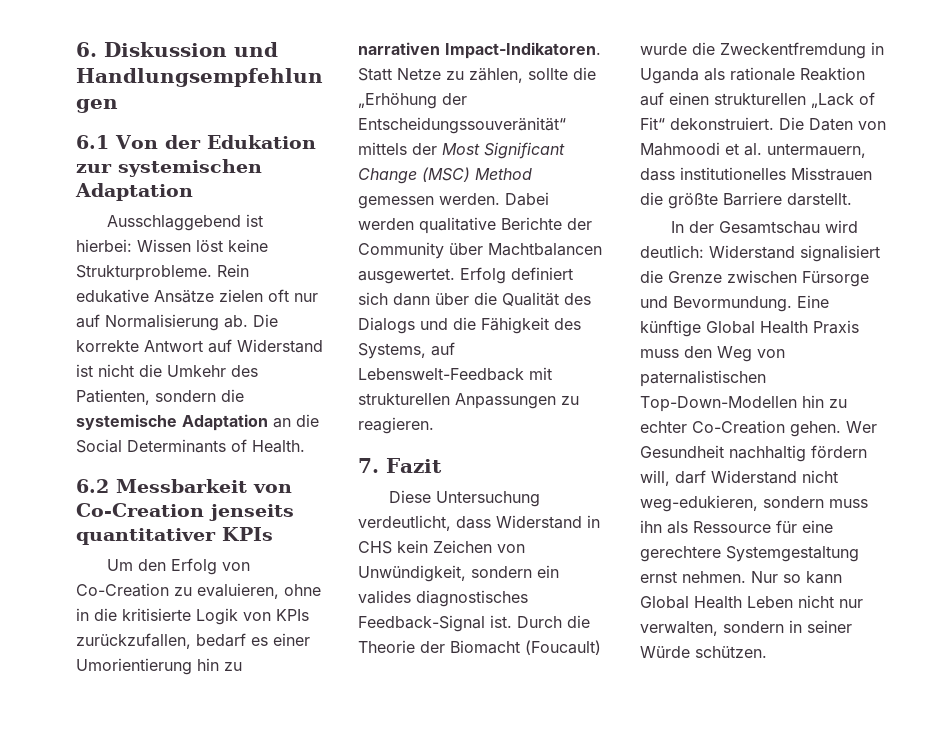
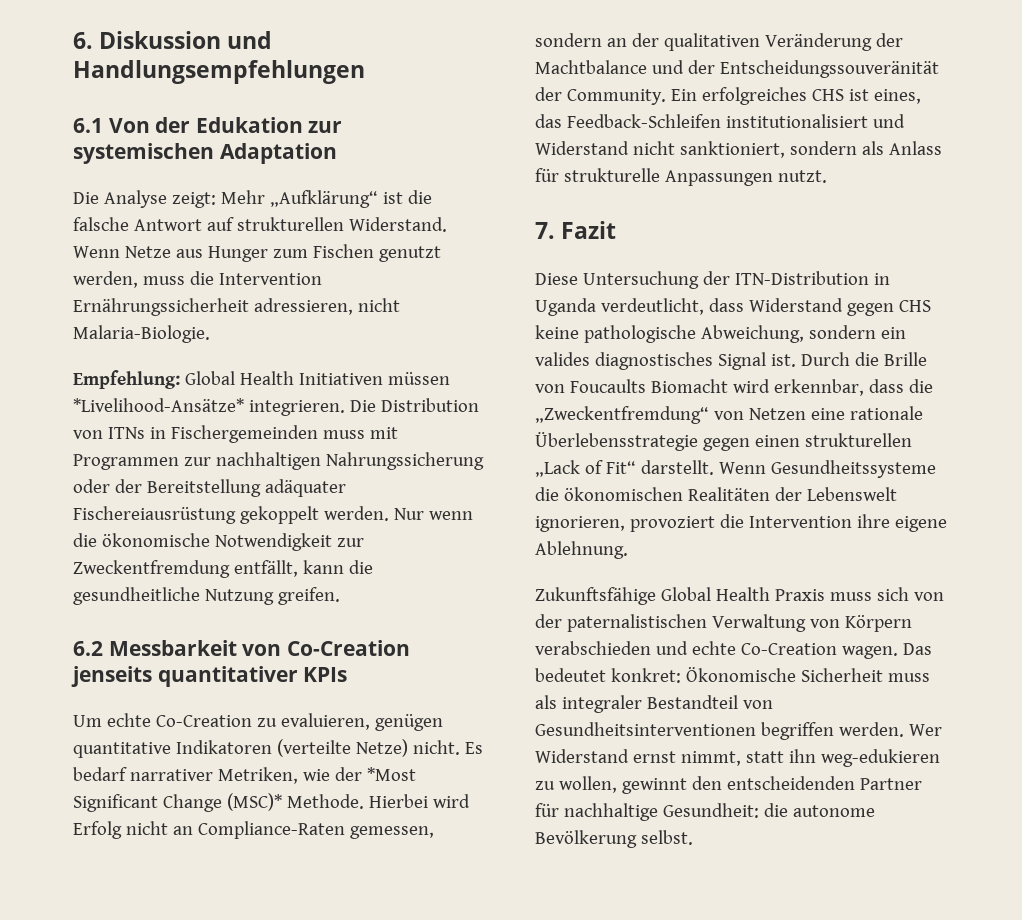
- Ausschlaggebend ist hierbei: Wissen löst keine Strukturprobleme. Rein edukative Ansätze zielen oft nur auf Normalisierung ab. Die korrekte Antwort auf Widerstand ist nicht die Umkehr des Patienten, sondern die systemische Adaptation an die Social Determinants of Health.
+ Die Analyse zeigt: Mehr „Aufklärung“ ist die falsche Antwort auf strukturellen Widerstand. Wenn Netze aus Hunger zum Fischen genutzt werden, muss die Intervention Ernährungssicherheit adressieren, nicht Malaria-Biologie.
+ Empfehlung: Global Health Initiativen müssen *Livelihood-Ansätze* integrieren. Die Distribution von ITNs in Fischergemeinden muss mit Programmen zur nachhaltigen Nahrungssicherung oder der Bereitstellung adäquater Fischereiausrüstung gekoppelt werden. Nur wenn die ökonomische Notwendigkeit zur Zweckentfremdung entfällt, kann die gesundheitliche Nutzung greifen.
- Um den Erfolg von Co-Creation zu evaluieren, ohne in die kritisierte Logik von KPIs zurückzufallen, bedarf es einer Umorientierung hin zu narrativen Impact-Indikatoren. Statt Netze zu zählen, sollte die „Erhöhung der Entscheidungssouveränität“ mittels der Most Significant Change (MSC) Method gemessen werden. Dabei werden qualitative Berichte der Community über Machtbalancen ausgewertet. Erfolg definiert sich dann über die Qualität des Dialogs und die Fähigkeit des Systems, auf Lebenswelt-Feedback mit strukturellen Anpassungen zu reagieren.
+ Um echte Co-Creation zu evaluieren, genügen quantitative Indikatoren (verteilte Netze) nicht. Es bedarf narrativer Metriken, wie der *Most Significant Change (MSC)* Methode. Hierbei wird Erfolg nicht an Compliance-Raten gemessen, sondern an der qualitativen Veränderung der Machtbalance und der Entscheidungssouveränität der Community. Ein erfolgreiches CHS ist eines, das Feedback-Schleifen institutionalisiert und Widerstand nicht sanktioniert, sondern als Anlass für strukturelle Anpassungen nutzt.
  7. Fazit
- Diese Untersuchung verdeutlicht, dass Widerstand in CHS kein Zeichen von Unwündigkeit, sondern ein valides diagnostisches Feedback-Signal ist.
+ Diese Untersuchung der ITN-Distribution in Uganda verdeutlicht, dass Widerstand gegen CHS keine pathologische Abweichung, sondern ein valides diagnostisches Signal ist.
- Durch die Theorie der Biomacht (Foucault) wurde die Zweckentfremdung in Uganda als rationale Reaktion auf einen strukturellen „Lack of Fit“ dekonstruiert. Die Daten von Mahmoodi et al. untermauern, dass institutionelles Misstrauen die größte Barriere darstellt.
- In der Gesamtschau wird deutlich: Widerstand signalisiert die Grenze zwischen Fürsorge und Bevormundung. Eine künftige Global Health Praxis muss den Weg von paternalistischen Top-Down-Modellen hin zu echter Co-Creation gehen. Wer Gesundheit nachhaltig fördern will, darf Widerstand nicht weg-edukieren, sondern muss ihn als Ressource für eine gerechtere Systemgestaltung ernst nehmen. Nur so kann Global Health Leben nicht nur verwalten, sondern in seiner Würde schützen.
+ Durch die Brille von Foucaults Biomacht wird erkennbar, dass die „Zweckentfremdung“ von Netzen eine rationale Überlebensstrategie gegen einen strukturellen „Lack of Fit“ darstellt. Wenn Gesundheitssysteme die ökonomischen Realitäten der Lebenswelt ignorieren, provoziert die Intervention ihre eigene Ablehnung.
+ Zukunftsfähige Global Health Praxis muss sich von der paternalistischen Verwaltung von Körpern verabschieden und echte Co-Creation wagen. Das bedeutet konkret: Ökonomische Sicherheit muss als integraler Bestandteil von Gesundheitsinterventionen begriffen werden. Wer Widerstand ernst nimmt, statt ihn weg-edukieren zu wollen, gewinnt den entscheidenden Partner für nachhaltige Gesundheit: die autonome Bevölkerung selbst.

